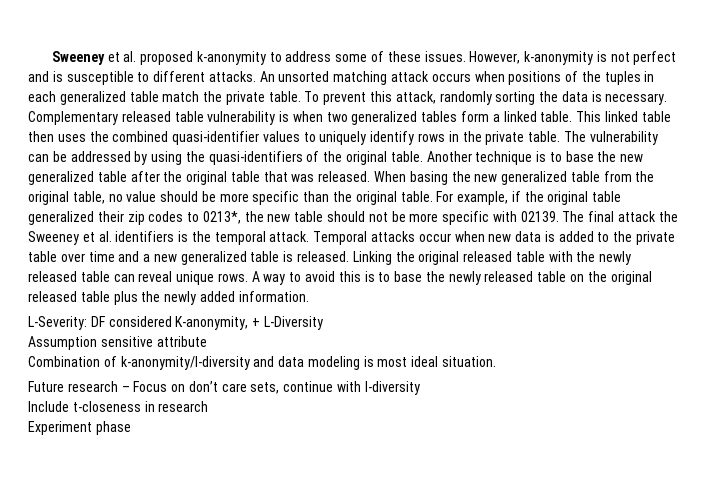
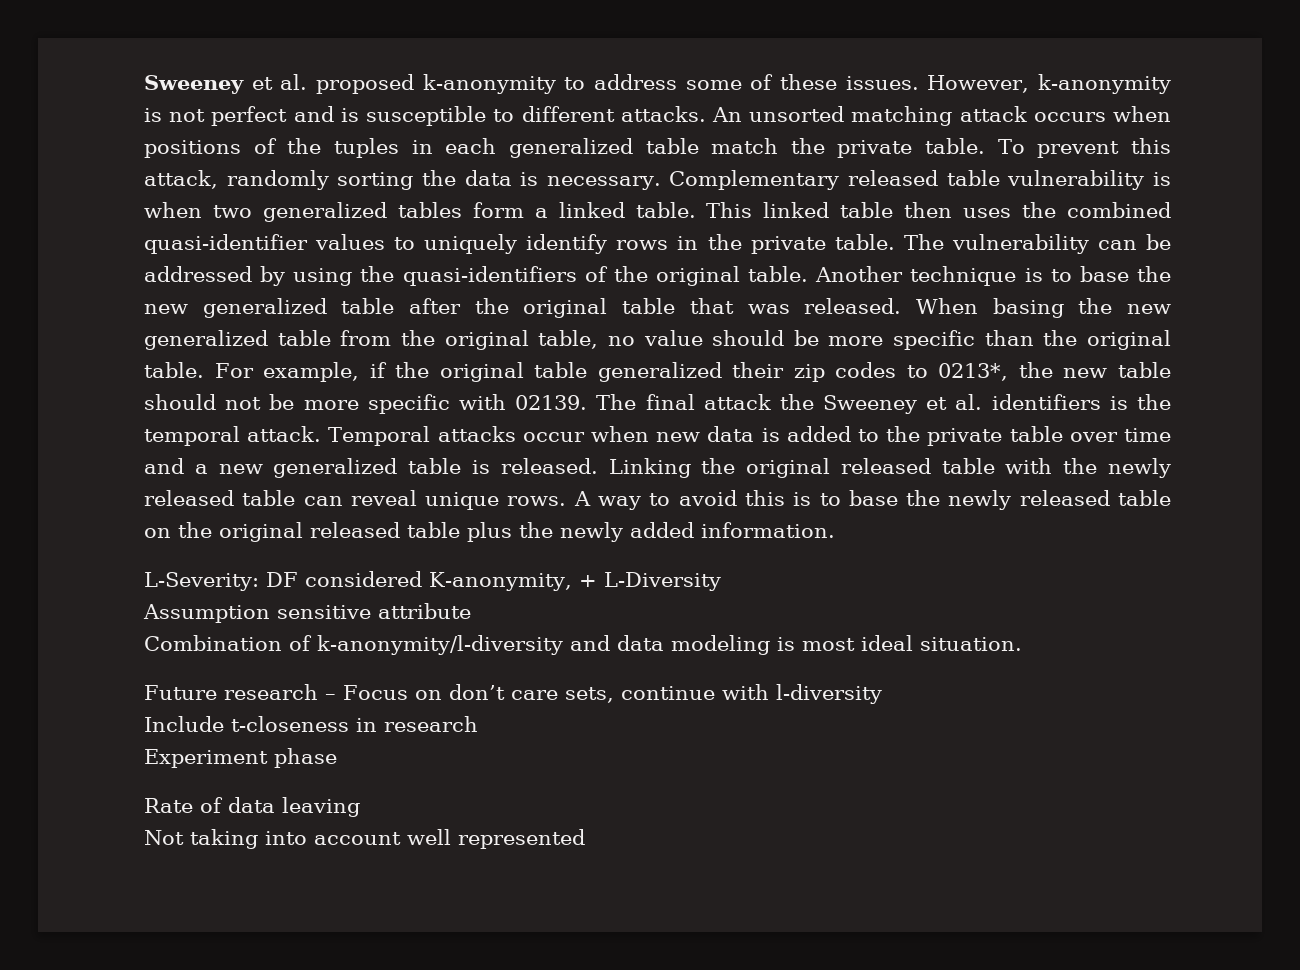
+ Rate of data leaving
+ Not taking into account well represented

